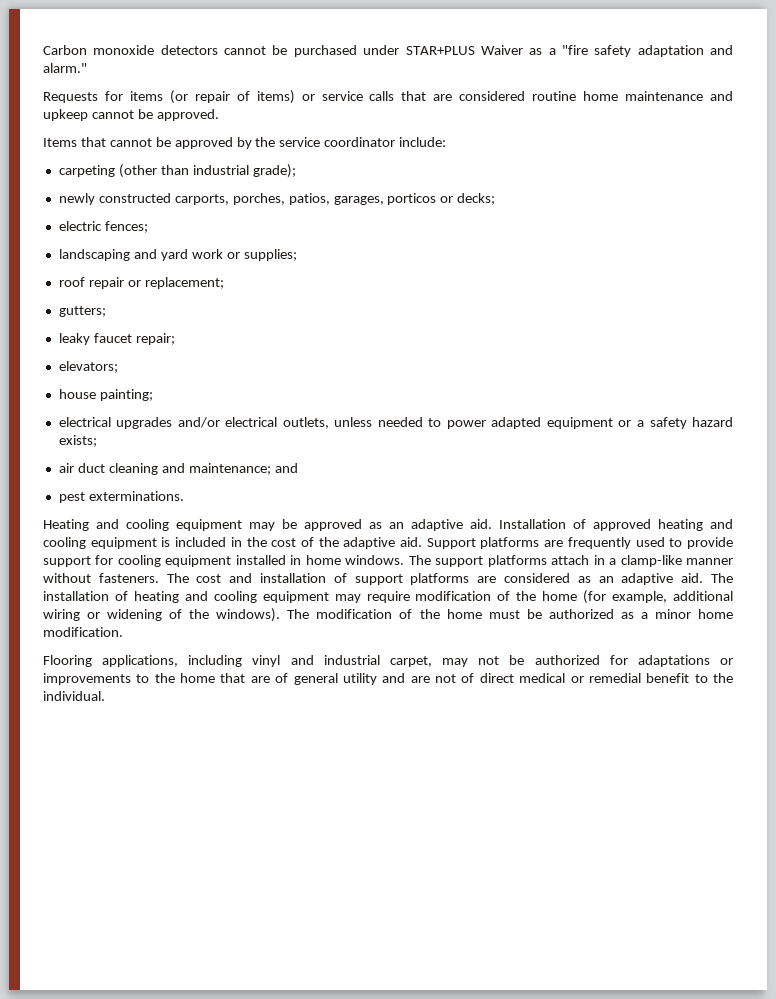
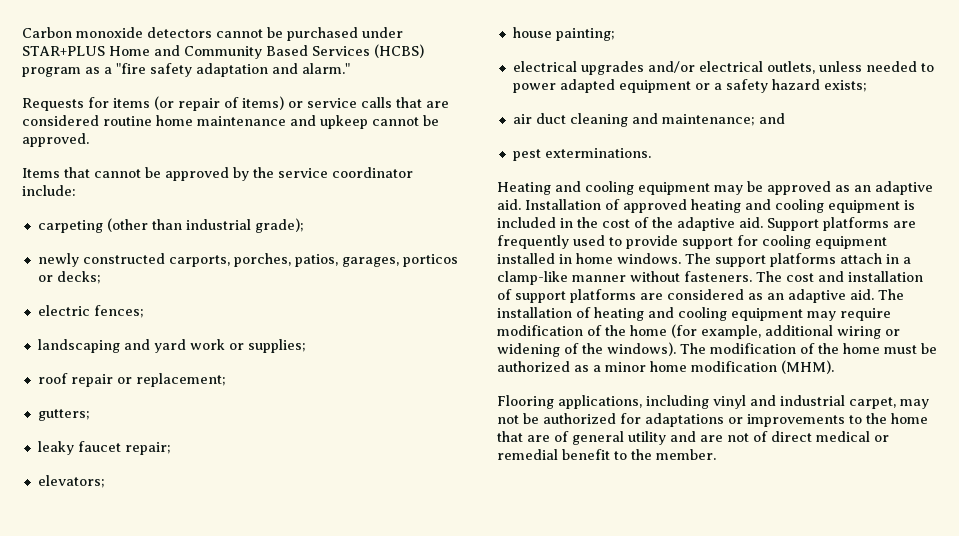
- Carbon monoxide detectors cannot be purchased under STAR+PLUS Waiver as a "fire safety adaptation and alarm."
+ Carbon monoxide detectors cannot be purchased under STAR+PLUS Home and Community Based Services (HCBS) program as a "fire safety adaptation and alarm."
- The modification of the home must be authorized as a minor home modification.
+ The modification of the home must be authorized as a minor home modification (MHM).
- Flooring applications, including vinyl and industrial carpet, may not be authorized for adaptations or improvements to the home that are of general utility and are not of direct medical or remedial benefit to the individual.
+ Flooring applications, including vinyl and industrial carpet, may not be authorized for adaptations or improvements to the home that are of general utility and are not of direct medical or remedial benefit to the member.

